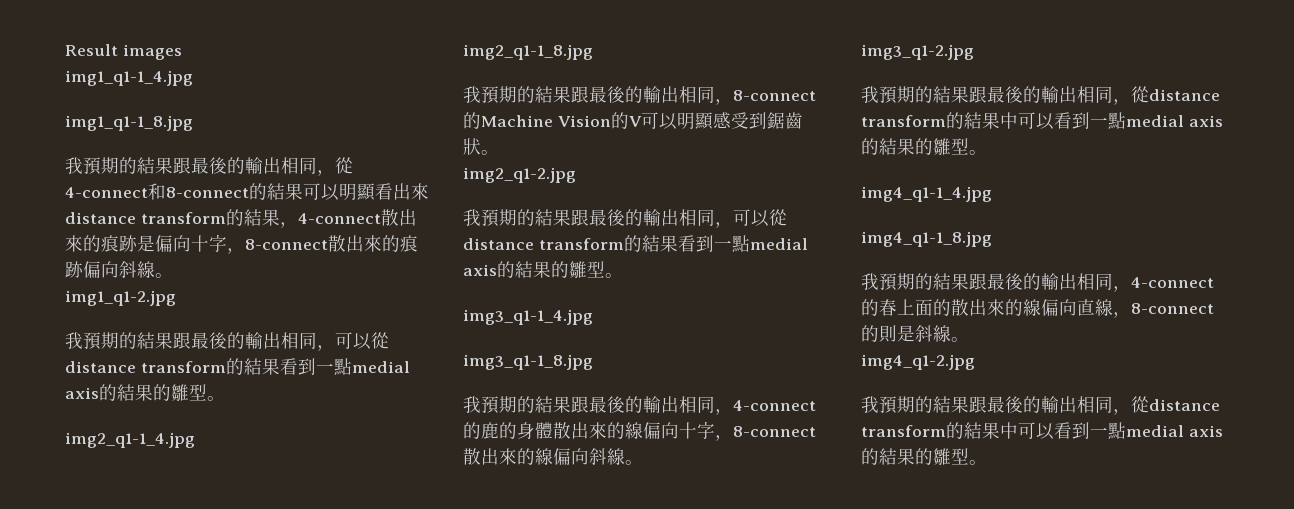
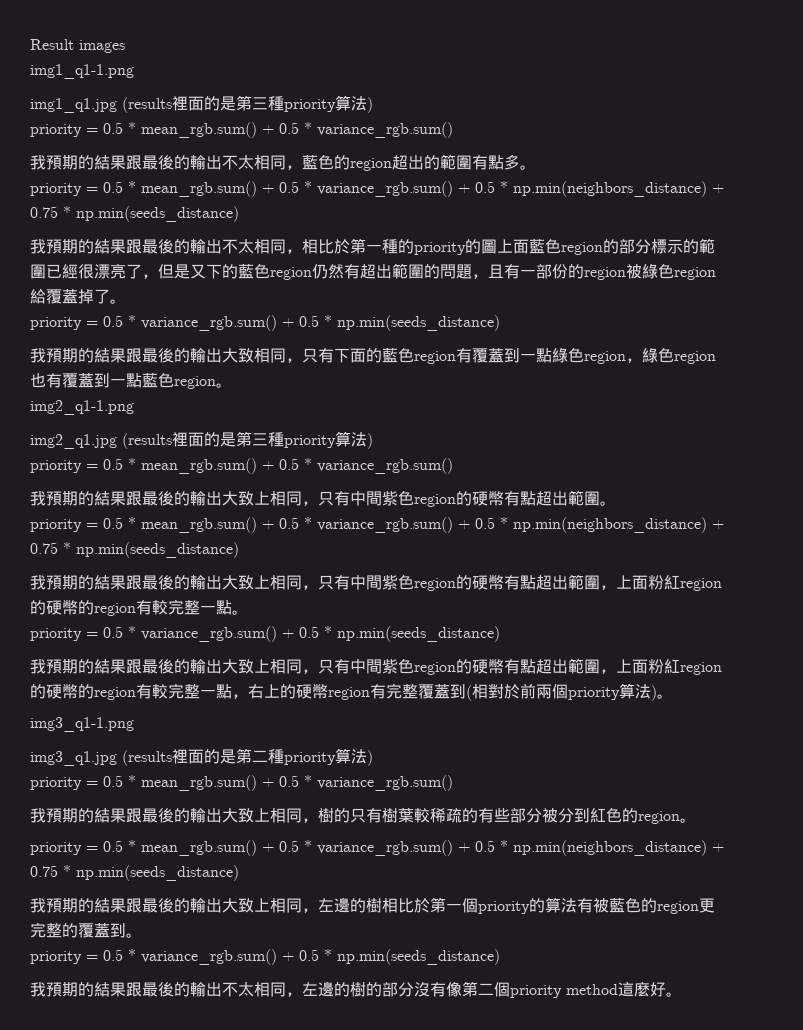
- img1_q1-1_4.jpg
- img1_q1-1_8.jpg
- 我預期的結果跟最後的輸出相同，從4-connect和8-connect的結果可以明顯看出來distance transform的結果，4-connect散出來的痕跡是偏向十字，8-connect散出來的痕跡偏向斜線。
- img1_q1-2.jpg
- 我預期的結果跟最後的輸出相同，可以從distance transform的結果看到一點medial axis的結果的雛型。
- img2_q1-1_4.jpg
- img2_q1-1_8.jpg
- 我預期的結果跟最後的輸出相同，8-connect的Machine Vision的V可以明顯感受到鋸齒狀。
- img2_q1-2.jpg
- 我預期的結果跟最後的輸出相同，可以從distance transform的結果看到一點medial axis的結果的雛型。
- img3_q1-1_4.jpg
- img3_q1-1_8.jpg
- 我預期的結果跟最後的輸出相同，4-connect的鹿的身體散出來的線偏向十字，8-connect散出來的線偏向斜線。
- img3_q1-2.jpg
- 我預期的結果跟最後的輸出相同，從distance transform的結果中可以看到一點medial axis的結果的雛型。
- img4_q1-1_4.jpg
- img4_q1-1_8.jpg
- 我預期的結果跟最後的輸出相同，4-connect的春上面的散出來的線偏向直線，8-connect的則是斜線。
- img4_q1-2.jpg
- 我預期的結果跟最後的輸出相同，從distance transform的結果中可以看到一點medial axis的結果的雛型。
+ img1_q1-1.png
+ img1_q1.jpg (results裡面的是第三種priority算法)
+ priority = 0.5 * mean_rgb.sum() + 0.5 * variance_rgb.sum()
+ 我預期的結果跟最後的輸出不太相同，藍色的region超出的範圍有點多。
+ priority = 0.5 * mean_rgb.sum() + 0.5 * variance_rgb.sum() + 0.5 * np.min(neighbors_distance) + 0.75 * np.min(seeds_distance)
+ 我預期的結果跟最後的輸出不太相同，相比於第一種的priority的圖上面藍色region的部分標示的範圍已經很漂亮了，但是又下的藍色region仍然有超出範圍的問題，且有一部份的region被綠色region給覆蓋掉了。
+ priority = 0.5 * variance_rgb.sum() + 0.5 * np.min(seeds_distance)
+ 我預期的結果跟最後的輸出大致相同，只有下面的藍色region有覆蓋到一點綠色region，綠色region也有覆蓋到一點藍色region。
+ img2_q1-1.png
+ img2_q1.jpg (results裡面的是第三種priority算法)
+ priority = 0.5 * mean_rgb.sum() + 0.5 * variance_rgb.sum()
+ 我預期的結果跟最後的輸出大致上相同，只有中間紫色region的硬幣有點超出範圍。
+ priority = 0.5 * mean_rgb.sum() + 0.5 * variance_rgb.sum() + 0.5 * np.min(neighbors_distance) + 0.75 * np.min(seeds_distance)
+ 我預期的結果跟最後的輸出大致上相同，只有中間紫色region的硬幣有點超出範圍，上面粉紅region的硬幣的region有較完整一點。
+ priority = 0.5 * variance_rgb.sum() + 0.5 * np.min(seeds_distance)
+ 我預期的結果跟最後的輸出大致上相同，只有中間紫色region的硬幣有點超出範圍，上面粉紅region的硬幣的region有較完整一點，右上的硬幣region有完整覆蓋到(相對於前兩個priority算法)。
+ img3_q1-1.png
+ img3_q1.jpg (results裡面的是第二種priority算法)
+ priority = 0.5 * mean_rgb.sum() + 0.5 * variance_rgb.sum()
+ 我預期的結果跟最後的輸出大致上相同，樹的只有樹葉較稀疏的有些部分被分到紅色的region。
+ priority = 0.5 * mean_rgb.sum() + 0.5 * variance_rgb.sum() + 0.5 * np.min(neighbors_distance) + 0.75 * np.min(seeds_distance)
+ 我預期的結果跟最後的輸出大致上相同，左邊的樹相比於第一個priority的算法有被藍色的region更完整的覆蓋到。
+ priority = 0.5 * variance_rgb.sum() + 0.5 * np.min(seeds_distance)
+ 我預期的結果跟最後的輸出不太相同，左邊的樹的部分沒有像第二個priority method這麼好。

